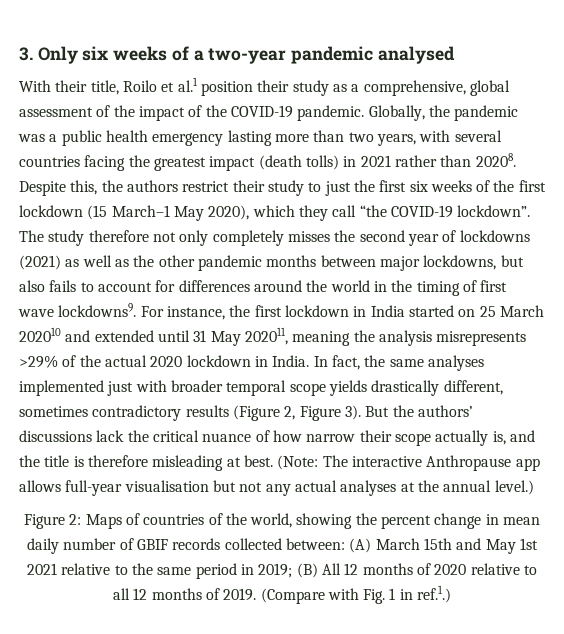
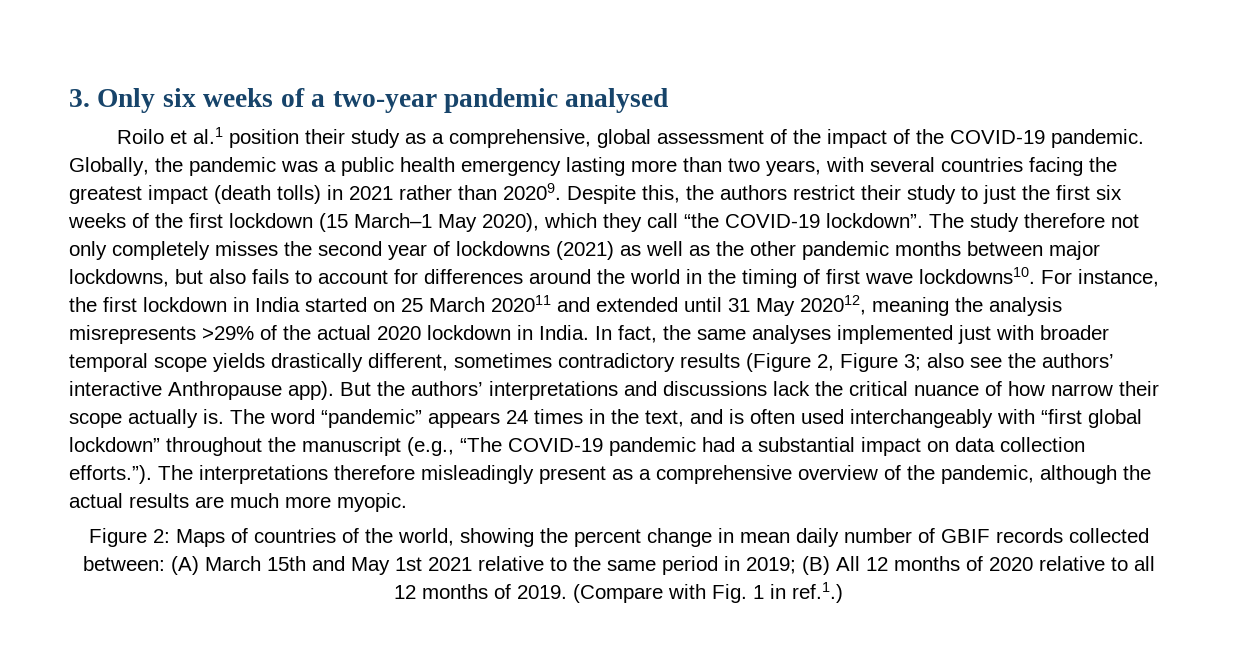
- With their title, Roilo et al.1 position their study as a comprehensive, global assessment of the impact of the COVID-19 pandemic.
+ Roilo et al.1 position their study as a comprehensive, global assessment of the impact of the COVID-19 pandemic.
- Globally, the pandemic was a public health emergency lasting more than two years, with several countries facing the greatest impact (death tolls) in 2021 rather than 20208.
+ Globally, the pandemic was a public health emergency lasting more than two years, with several countries facing the greatest impact (death tolls) in 2021 rather than 20209.
- The study therefore not only completely misses the second year of lockdowns (2021) as well as the other pandemic months between major lockdowns, but also fails to account for differences around the world in the timing of first wave lockdowns9.
+ The study therefore not only completely misses the second year of lockdowns (2021) as well as the other pandemic months between major lockdowns, but also fails to account for differences around the world in the timing of first wave lockdowns10.
- For instance, the first lockdown in India started on 25 March 202010 and extended until 31 May 202011, meaning the analysis misrepresents >29% of the actual 2020 lockdown in India.
+ For instance, the first lockdown in India started on 25 March 202011 and extended until 31 May 202012, meaning the analysis misrepresents >29% of the actual 2020 lockdown in India.
- In fact, the same analyses implemented just with broader temporal scope yields drastically different, sometimes contradictory results (Figure 2, Figure 3).
+ In fact, the same analyses implemented just with broader temporal scope yields drastically different, sometimes contradictory results (Figure 2, Figure 3; also see the authors’ interactive Anthropause app).
- But the authors’ discussions lack the critical nuance of how narrow their scope actually is, and the title is therefore misleading at best. (Note: The interactive Anthropause app allows full-year visualisation but not any actual analyses at the annual level.)
+ But the authors’ interpretations and discussions lack the critical nuance of how narrow their scope actually is. The word “pandemic” appears 24 times in the text, and is often used interchangeably with “first global lockdown” throughout the manuscript (e.g., “The COVID-19 pandemic had a substantial impact on data collection efforts.”). The interpretations therefore misleadingly present as a comprehensive overview of the pandemic, although the actual results are much more myopic.

